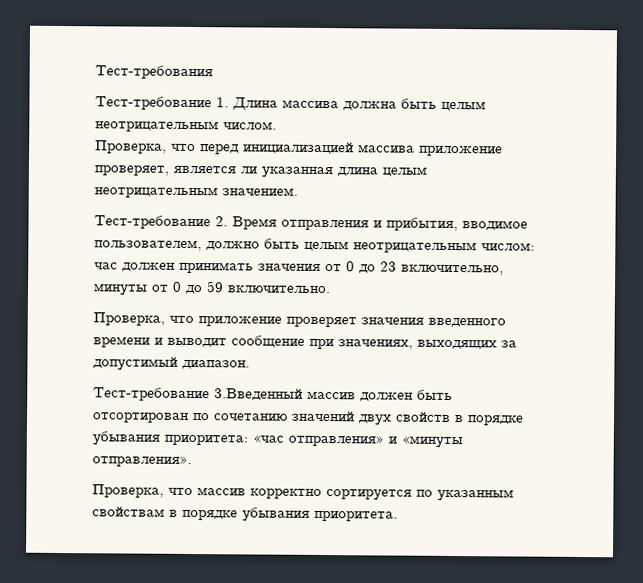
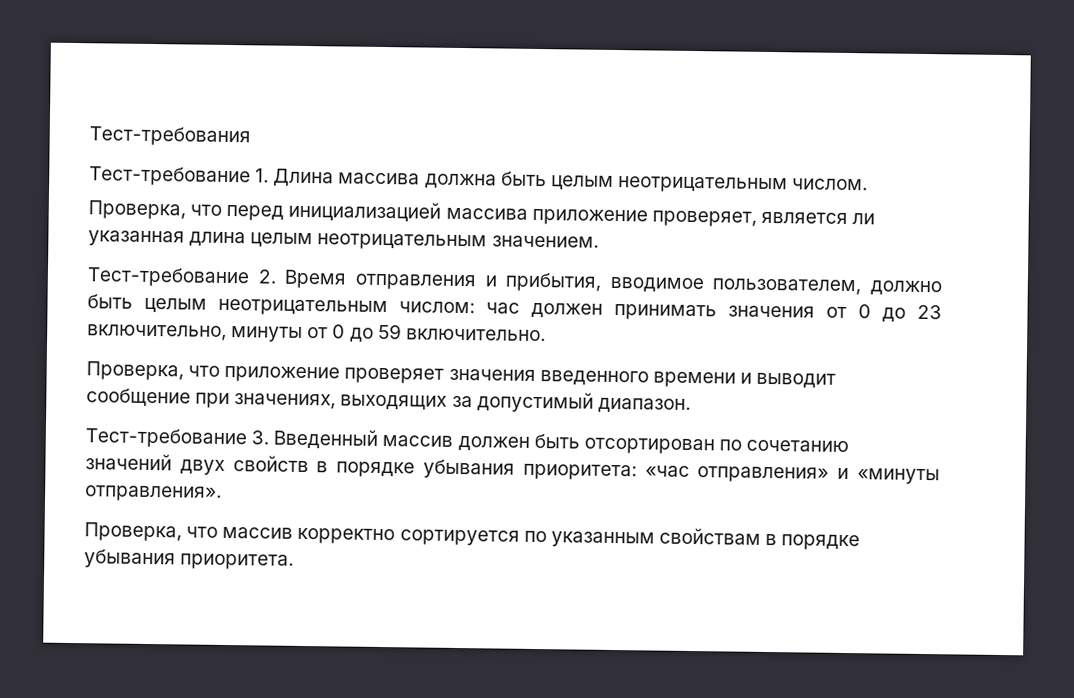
- Тест-требование 3.Введенный массив должен быть отсортирован по сочетанию значений двух свойств в порядке убывания приоритета: «час отправления» и «минуты отправления».
+ Тест-требование 3. Введенный массив должен быть отсортирован по сочетанию значений двух свойств в порядке убывания приоритета: «час отправления» и «минуты отправления».

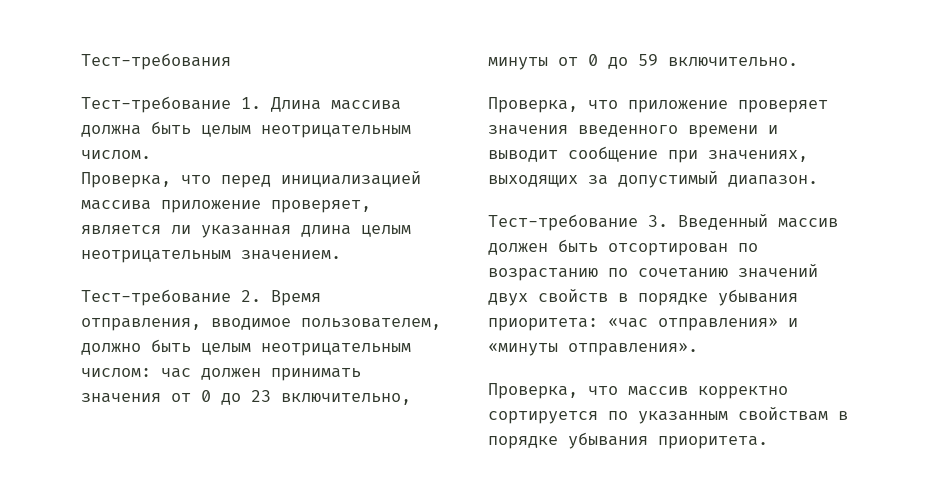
- Тест-требование 2. Время отправления и прибытия, вводимое пользователем, должно быть целым неотрицательным числом: час должен принимать значения от 0 до 23 включительно, минуты от 0 до 59 включительно.
+ Тест-требование 2. Время отправления, вводимое пользователем, должно быть целым неотрицательным числом: час должен принимать значения от 0 до 23 включительно, минуты от 0 до 59 включительно.
- Тест-требование 3. Введенный массив должен быть отсортирован по сочетанию значений двух свойств в порядке убывания приоритета: «час отправления» и «минуты отправления».
+ Тест-требование 3. Введенный массив должен быть отсортирован по возрастанию по сочетанию значений двух свойств в порядке убывания приоритета: «час отправления» и «минуты отправления».

